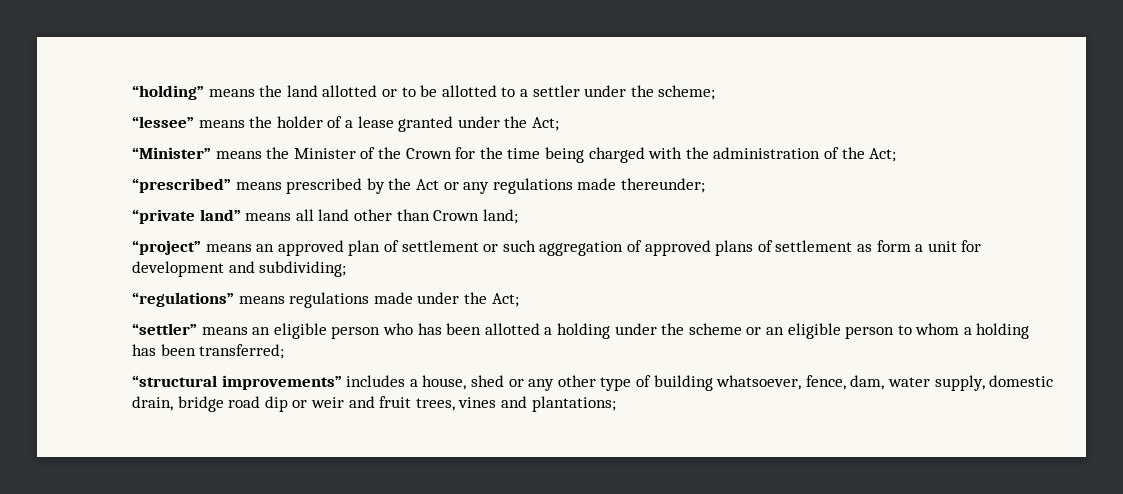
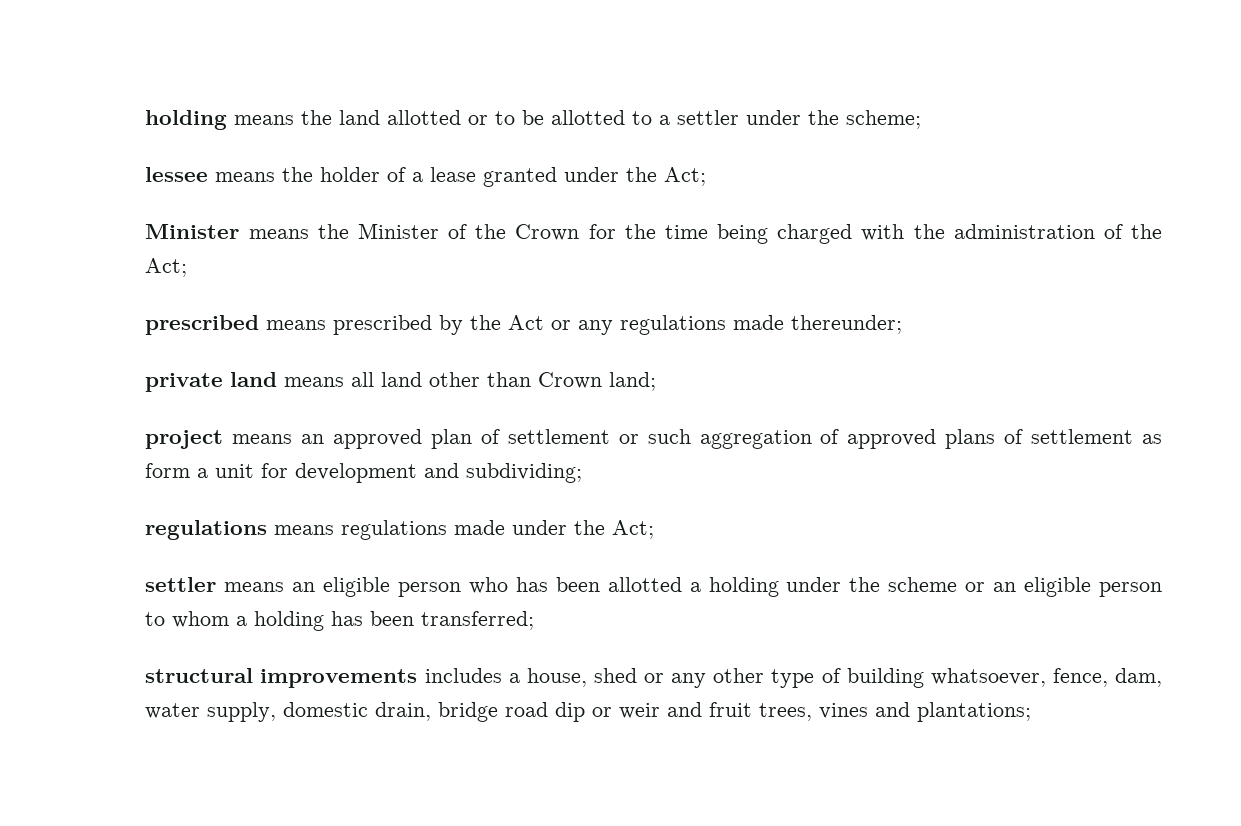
- “holding” means the land allotted or to be allotted to a settler under the scheme;
+ holding means the land allotted or to be allotted to a settler under the scheme;
- “lessee” means the holder of a lease granted under the Act;
+ lessee means the holder of a lease granted under the Act;
- “Minister” means the Minister of the Crown for the time being charged with the administration of the Act;
+ Minister means the Minister of the Crown for the time being charged with the administration of the Act;
- “prescribed” means prescribed by the Act or any regulations made thereunder;
+ prescribed means prescribed by the Act or any regulations made thereunder;
- “private land” means all land other than Crown land;
+ private land means all land other than Crown land;
- “project” means an approved plan of settlement or such aggregation of approved plans of settlement as form a unit for development and subdividing;
+ project means an approved plan of settlement or such aggregation of approved plans of settlement as form a unit for development and subdividing;
- “regulations” means regulations made under the Act;
+ regulations means regulations made under the Act;
- “settler” means an eligible person who has been allotted a holding under the scheme or an eligible person to whom a holding has been transferred;
+ settler means an eligible person who has been allotted a holding under the scheme or an eligible person to whom a holding has been transferred;
- “structural improvements” includes a house, shed or any other type of building whatsoever, fence, dam, water supply, domestic drain, bridge road dip or weir and fruit trees, vines and plantations;
+ structural improvements includes a house, shed or any other type of building whatsoever, fence, dam, water supply, domestic drain, bridge road dip or weir and fruit trees, vines and plantations;

